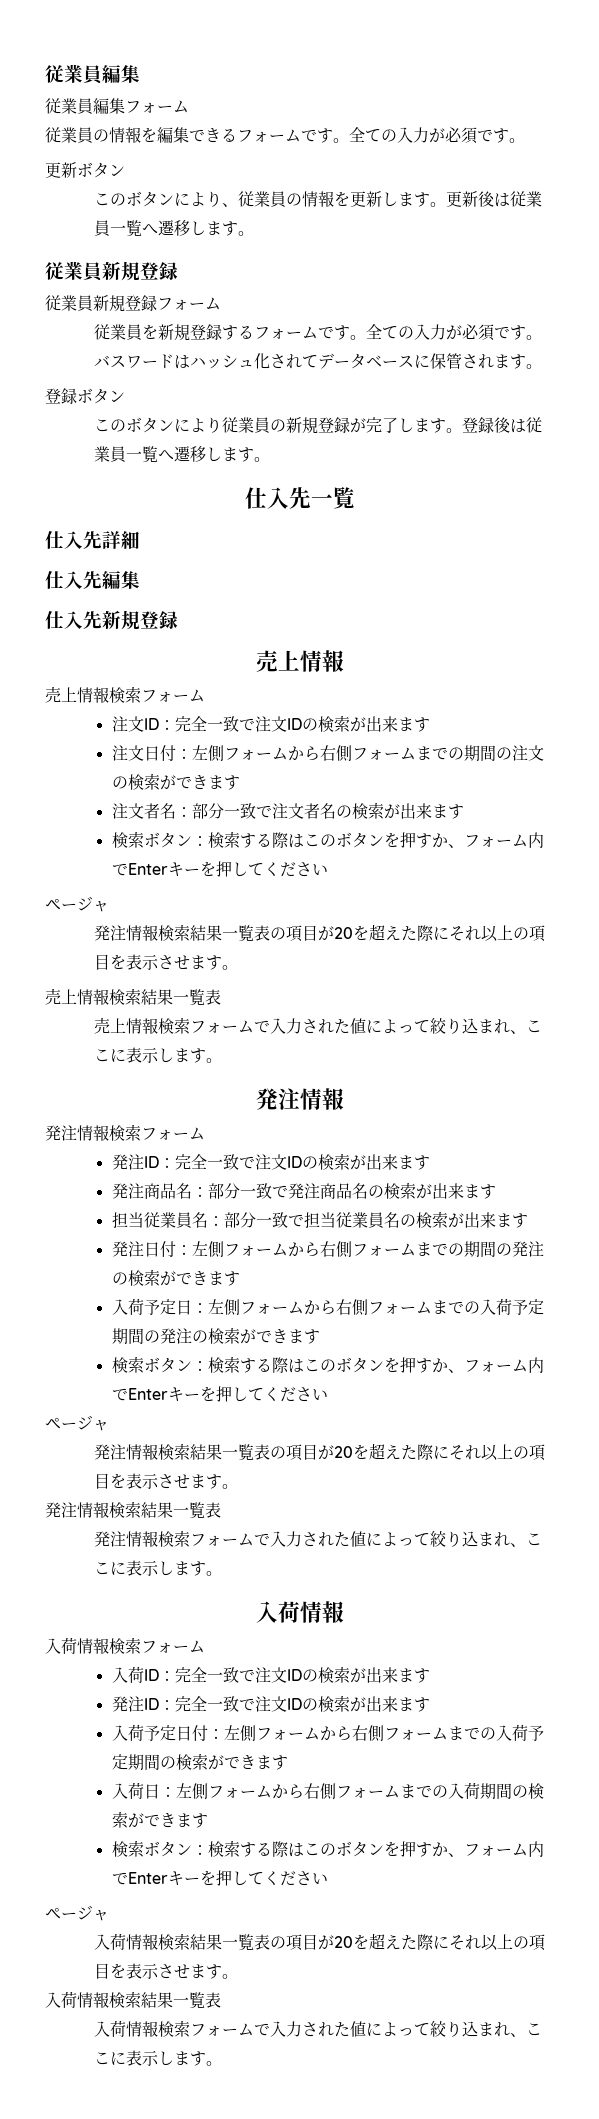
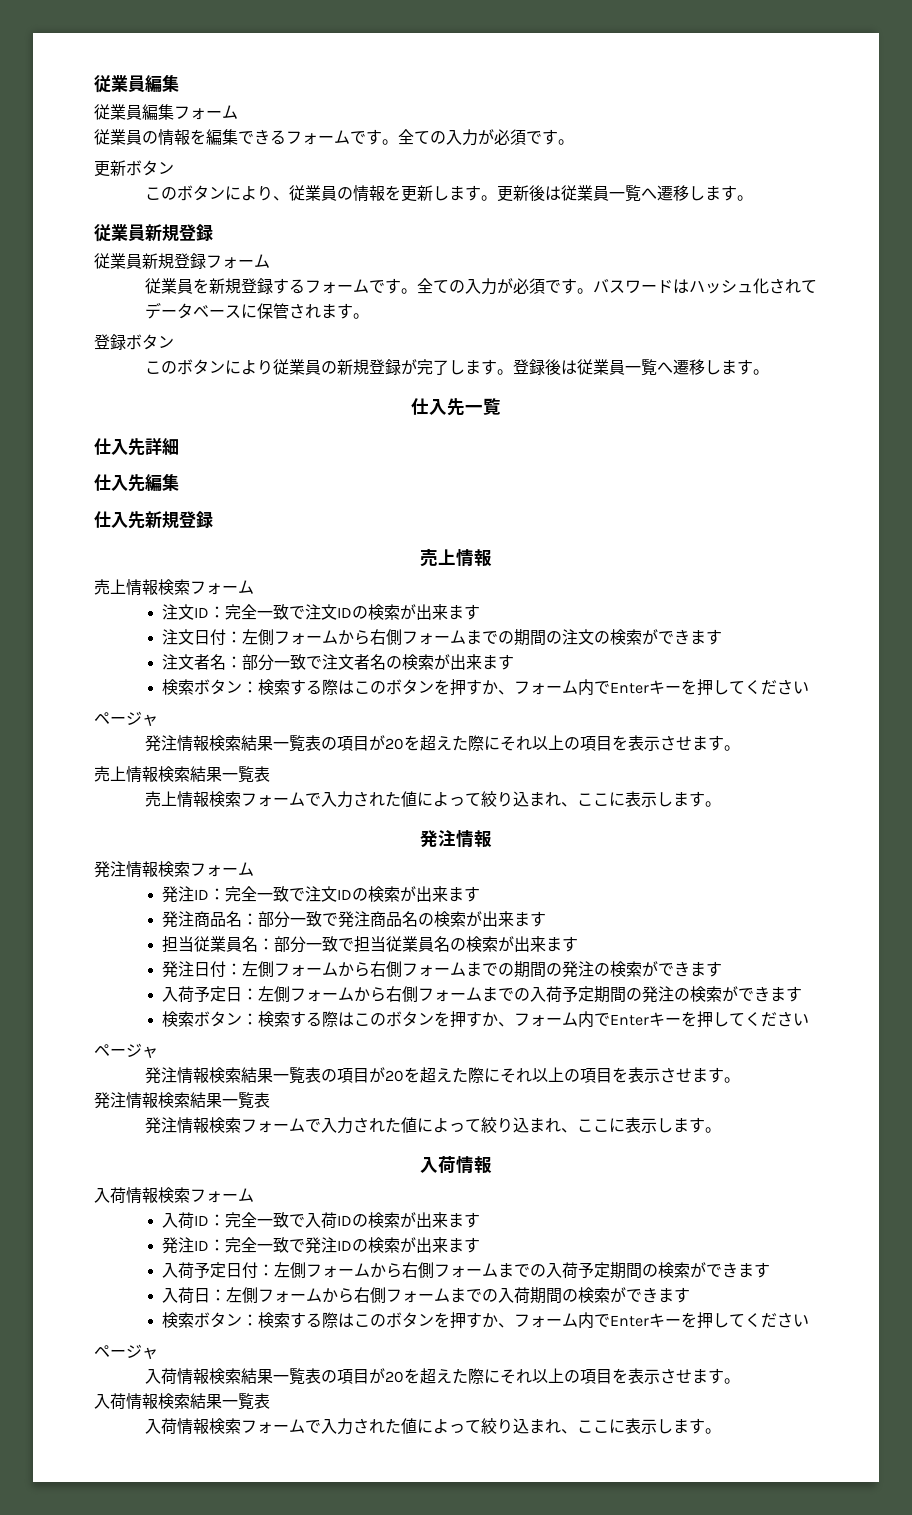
- 入荷ID：完全一致で注文IDの検索が出来ます
- 発注ID：完全一致で注文IDの検索が出来ます
+ 入荷ID：完全一致で入荷IDの検索が出来ます
+ 発注ID：完全一致で発注IDの検索が出来ます

